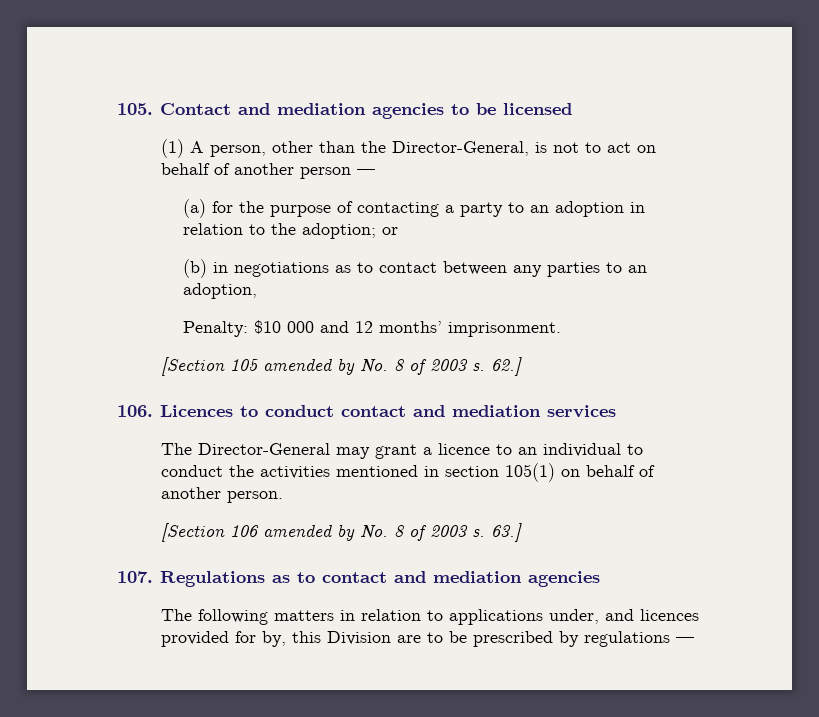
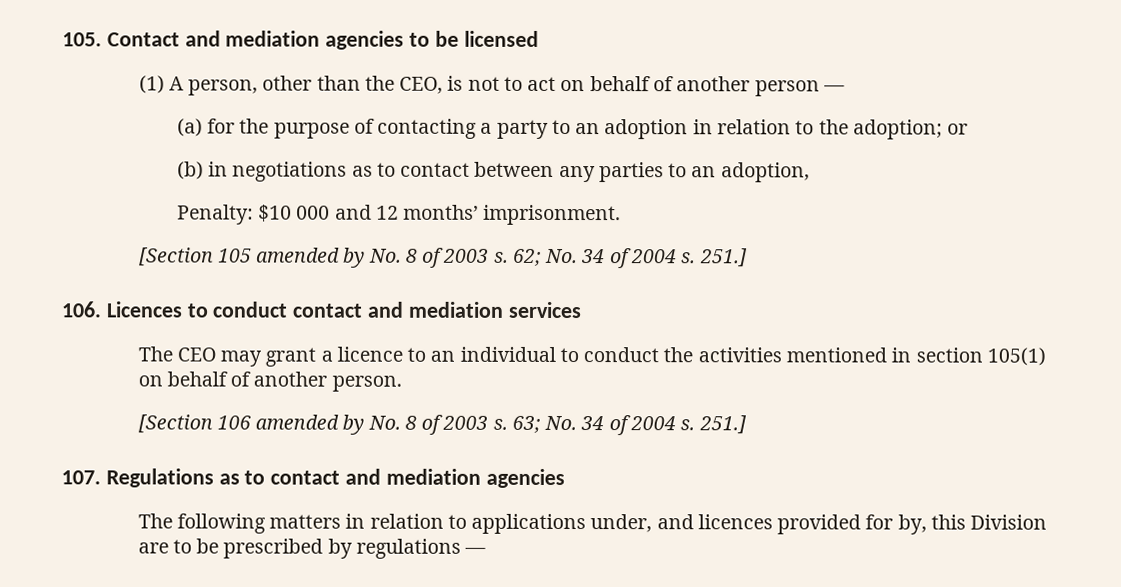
- (1) A person, other than the Director-General, is not to act on behalf of another person —
+ (1) A person, other than the CEO, is not to act on behalf of another person —
- 62.]
+ 62; No. 34 of 2004 s. 251.]
- The Director-General may grant a licence to an individual to conduct the activities mentioned in section 105(1) on behalf of another person.
+ The CEO may grant a licence to an individual to conduct the activities mentioned in section 105(1) on behalf of another person.
- 63.]
+ 63; No. 34 of 2004 s. 251.]

